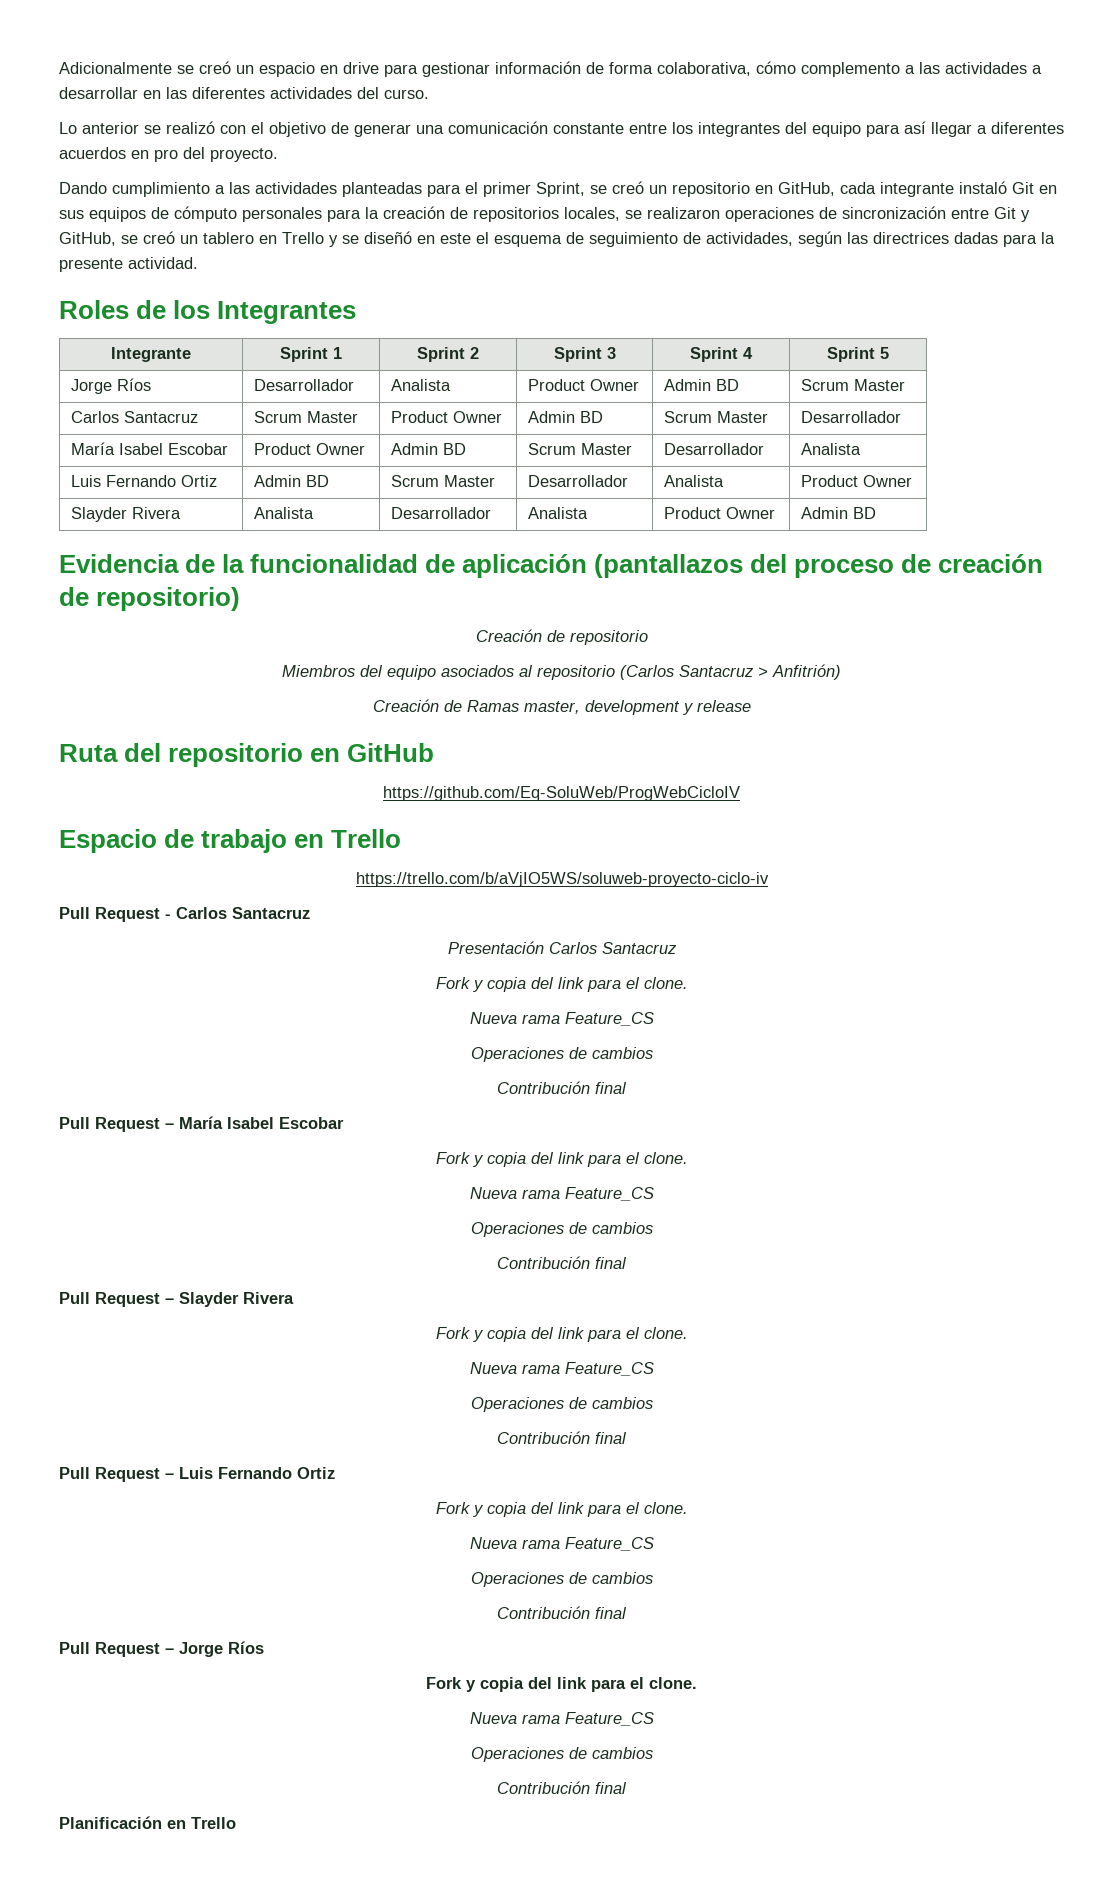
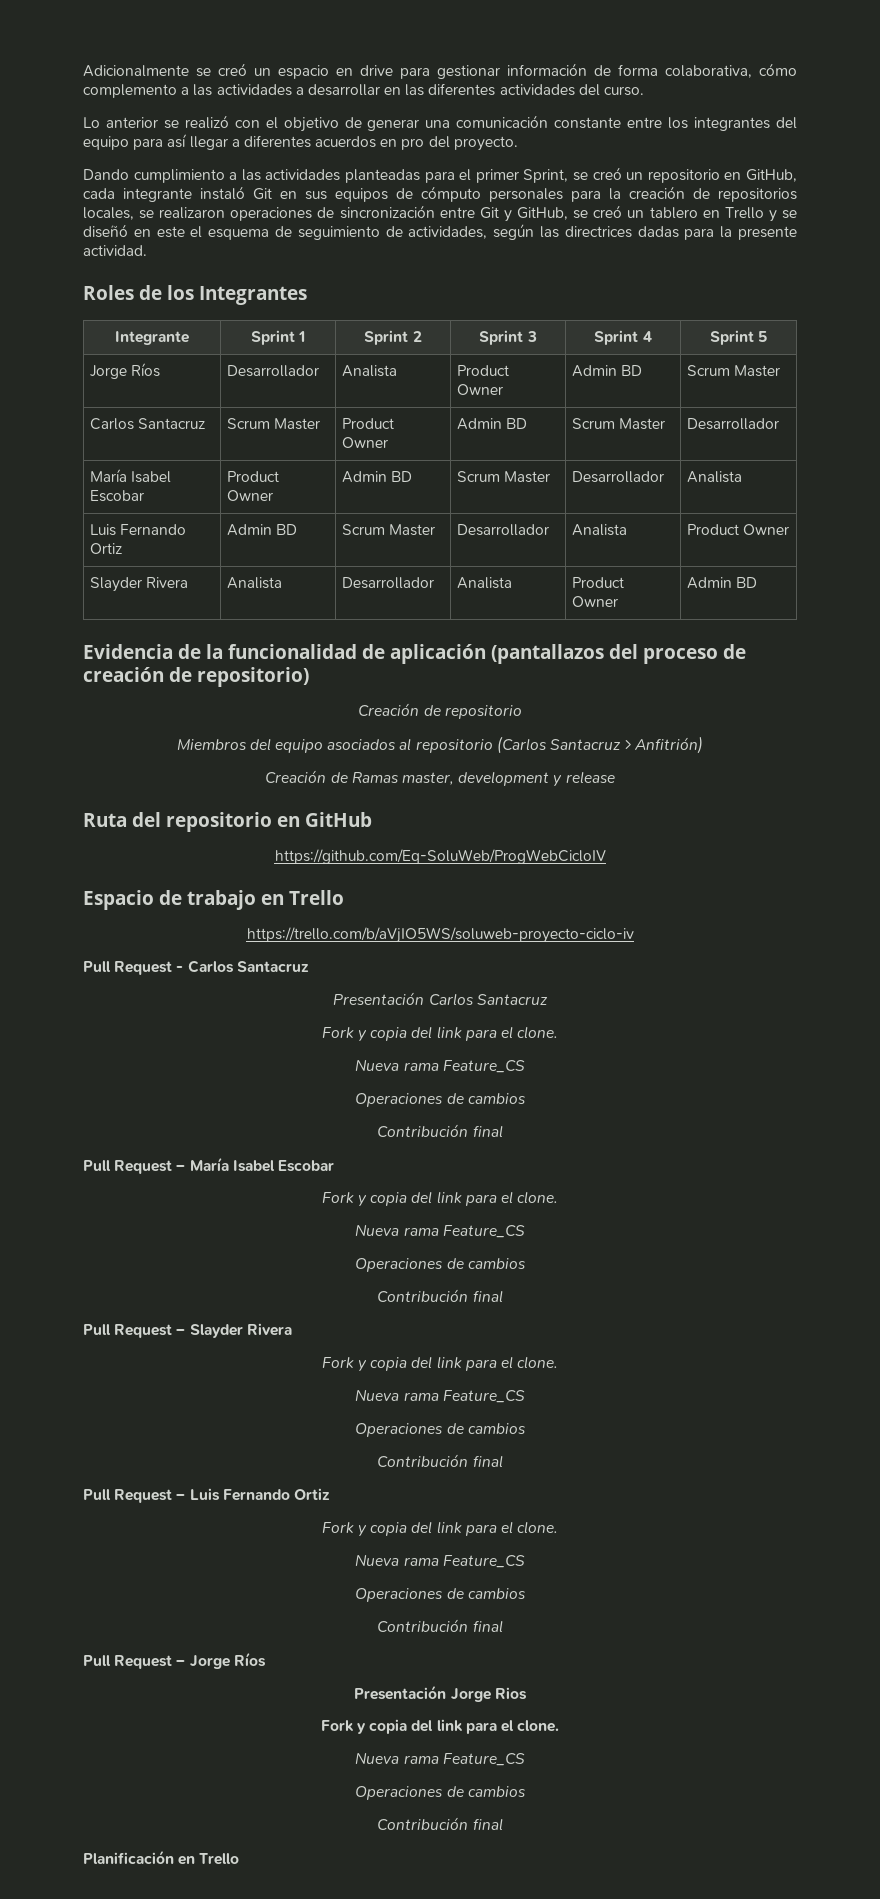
+ Presentación Jorge Rios

